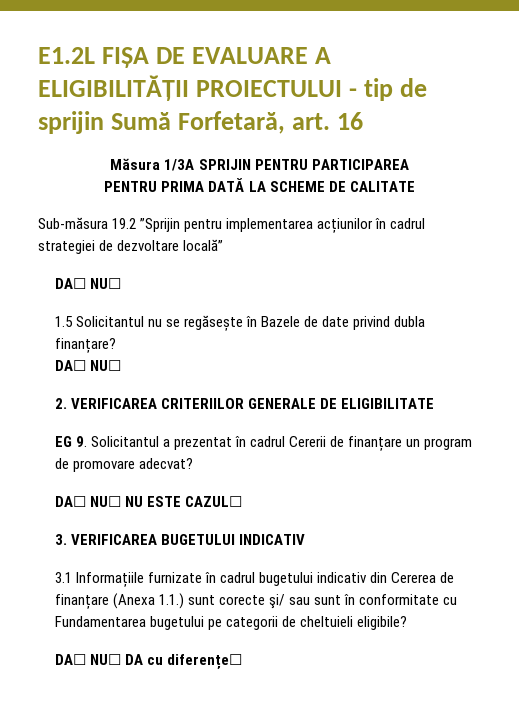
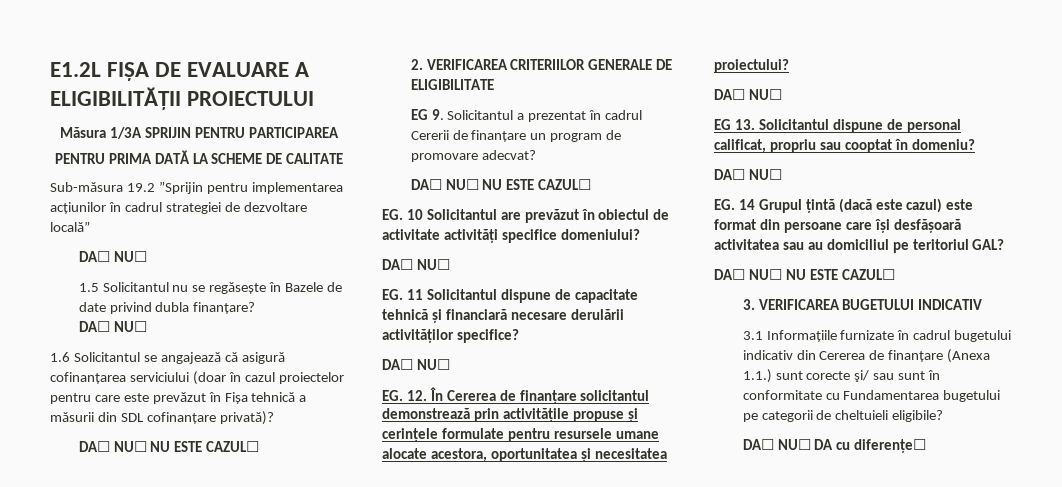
- E1.2L FIȘA DE EVALUARE A ELIGIBILITĂȚII PROIECTULUI - tip de sprijin Sumă Forfetară, art. 16
+ E1.2L FIȘA DE EVALUARE A ELIGIBILITĂȚII PROIECTULUI
+ 1.6 Solicitantul se angajează că asigură cofinanțarea serviciului (doar în cazul proiectelor pentru care este prevăzut în Fișa tehnică a măsurii din SDL cofinanțare privată)?
+ DA☐ NU☐ NU ESTE CAZUL☐
+ EG. 10 Solicitantul are prevăzut în obiectul de activitate activități specifice domeniului?
+ DA☐ NU☐
+ EG. 11 Solicitantul dispune de capacitate tehnică și financiară necesare derulării activităților specifice?
+ DA☐ NU☐
+ EG. 12. În Cererea de finanțare solicitantul demonstrează prin activitățile propuse și cerințele formulate pentru resursele umane alocate acestora, oportunitatea și necesitatea proiectului?
+ DA☐ NU☐
+ EG 13. Solicitantul dispune de personal calificat, propriu sau cooptat în domeniu?
+ DA☐ NU☐
+ EG. 14 Grupul țintă (dacă este cazul) este format din persoane care își desfășoară activitatea sau au domiciliul pe teritoriul GAL?
+ DA☐ NU☐ NU ESTE CAZUL☐

